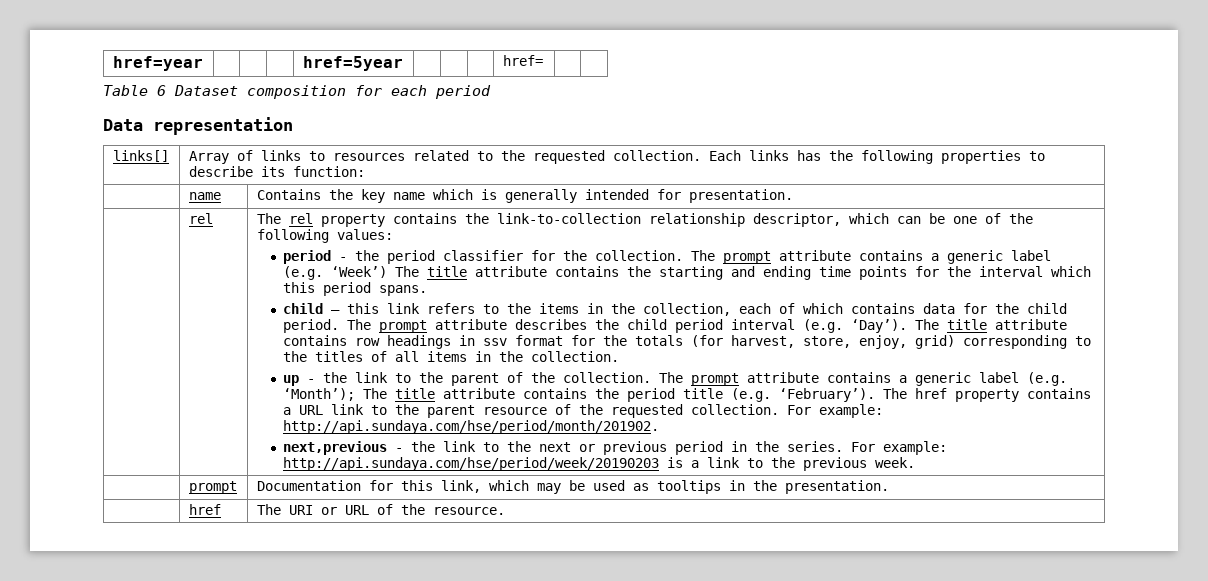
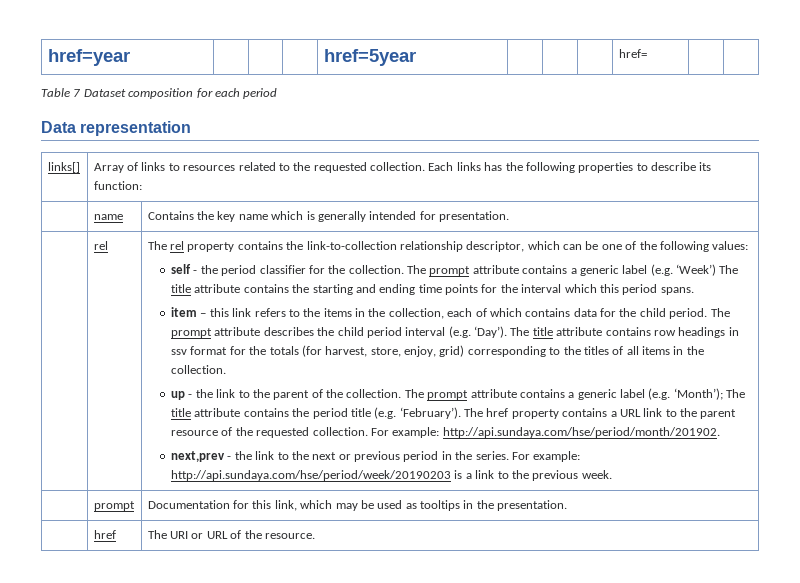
- Table 6 Dataset composition for each period
+ Table 7 Dataset composition for each period
- period - the period classifier for the collection.
+ self - the period classifier for the collection.
- child – this link refers to the items in the collection, each of which contains data for the child period.
+ item – this link refers to the items in the collection, each of which contains data for the child period.
- next,previous - the link to the next or previous period in the series.
+ next,prev - the link to the next or previous period in the series.

